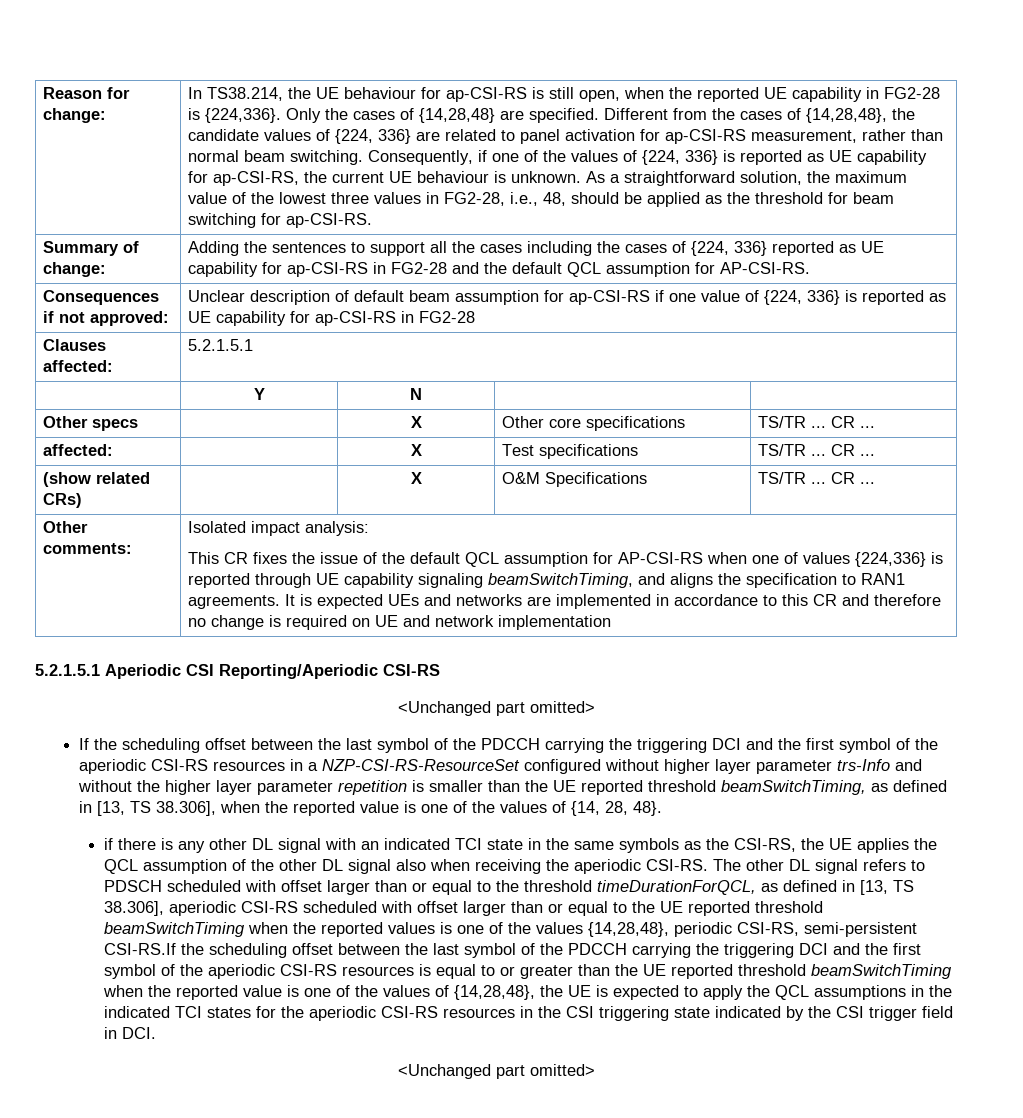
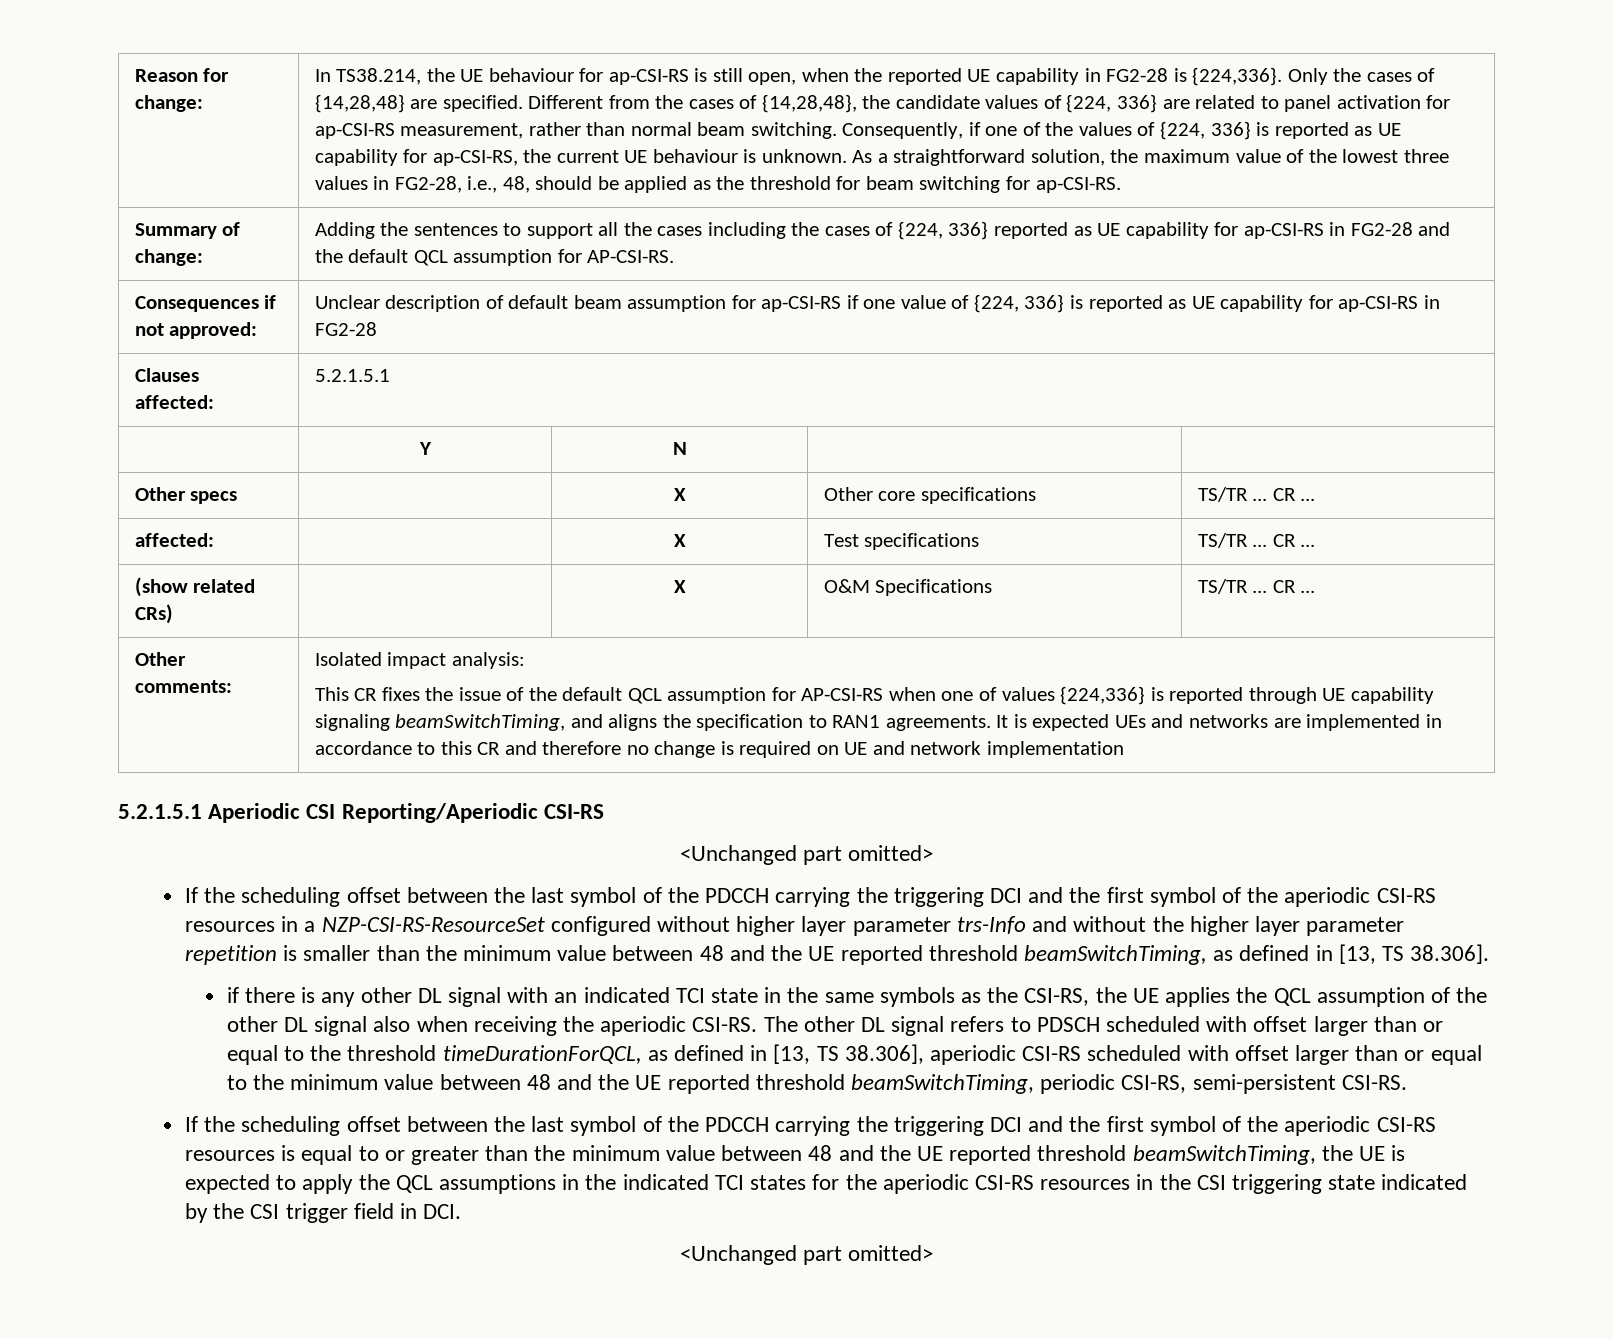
- If the scheduling offset between the last symbol of the PDCCH carrying the triggering DCI and the first symbol of the aperiodic CSI-RS resources in a NZP-CSI-RS-ResourceSet configured without higher layer parameter trs-Info and without the higher layer parameter repetition is smaller than the UE reported threshold beamSwitchTiming, as defined in [13, TS 38.306], when the reported value is one of the values of {14, 28, 48}.
+ If the scheduling offset between the last symbol of the PDCCH carrying the triggering DCI and the first symbol of the aperiodic CSI-RS resources in a NZP-CSI-RS-ResourceSet configured without higher layer parameter trs-Info and without the higher layer parameter repetition is smaller than the minimum value between 48 and the UE reported threshold beamSwitchTiming, as defined in [13, TS 38.306].
- The other DL signal refers to PDSCH scheduled with offset larger than or equal to the threshold timeDurationForQCL, as defined in [13, TS 38.306], aperiodic CSI-RS scheduled with offset larger than or equal to the UE reported threshold beamSwitchTiming when the reported values is one of the values {14,28,48}, periodic CSI-RS, semi-persistent CSI-RS.If the scheduling offset between the last symbol of the PDCCH carrying the triggering DCI and the first symbol of the aperiodic CSI-RS resources is equal to or greater than the UE reported threshold beamSwitchTiming when the reported value is one of the values of {14,28,48}, the UE is expected to apply the QCL assumptions in the indicated TCI states for the aperiodic CSI-RS resources in the CSI triggering state indicated by the CSI trigger field in DCI.
+ The other DL signal refers to PDSCH scheduled with offset larger than or equal to the threshold timeDurationForQCL, as defined in [13, TS 38.306], aperiodic CSI-RS scheduled with offset larger than or equal to the minimum value between 48 and the UE reported threshold beamSwitchTiming, periodic CSI-RS, semi-persistent CSI-RS.
+ If the scheduling offset between the last symbol of the PDCCH carrying the triggering DCI and the first symbol of the aperiodic CSI-RS resources is equal to or greater than the minimum value between 48 and the UE reported threshold beamSwitchTiming, the UE is expected to apply the QCL assumptions in the indicated TCI states for the aperiodic CSI-RS resources in the CSI triggering state indicated by the CSI trigger field in DCI.

